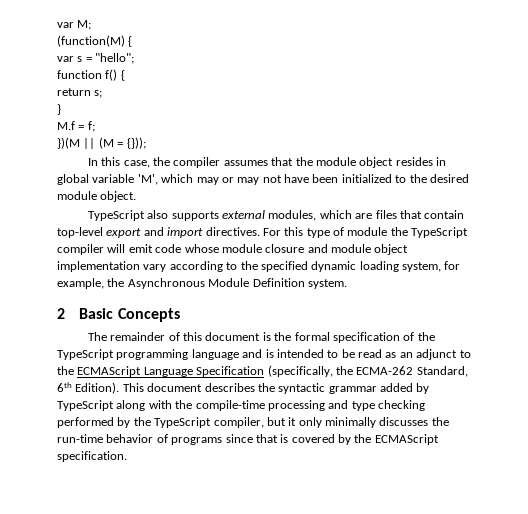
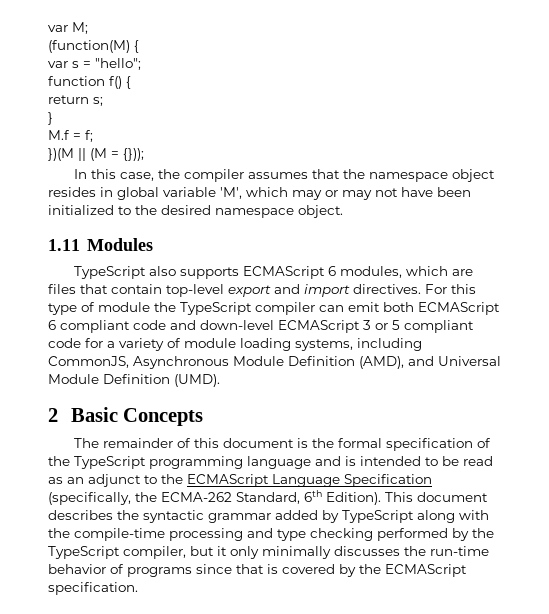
- In this case, the compiler assumes that the module object resides in global variable 'M', which may or may not have been initialized to the desired module object.
+ In this case, the compiler assumes that the namespace object resides in global variable 'M', which may or may not have been initialized to the desired namespace object.
+ 1.11 Modules
- TypeScript also supports external modules, which are files that contain top-level export and import directives.
+ TypeScript also supports ECMAScript 6 modules, which are files that contain top-level export and import directives.
- For this type of module the TypeScript compiler will emit code whose module closure and module object implementation vary according to the specified dynamic loading system, for example, the Asynchronous Module Definition system.
+ For this type of module the TypeScript compiler can emit both ECMAScript 6 compliant code and down-level ECMAScript 3 or 5 compliant code for a variety of module loading systems, including CommonJS, Asynchronous Module Definition (AMD), and Universal Module Definition (UMD).

